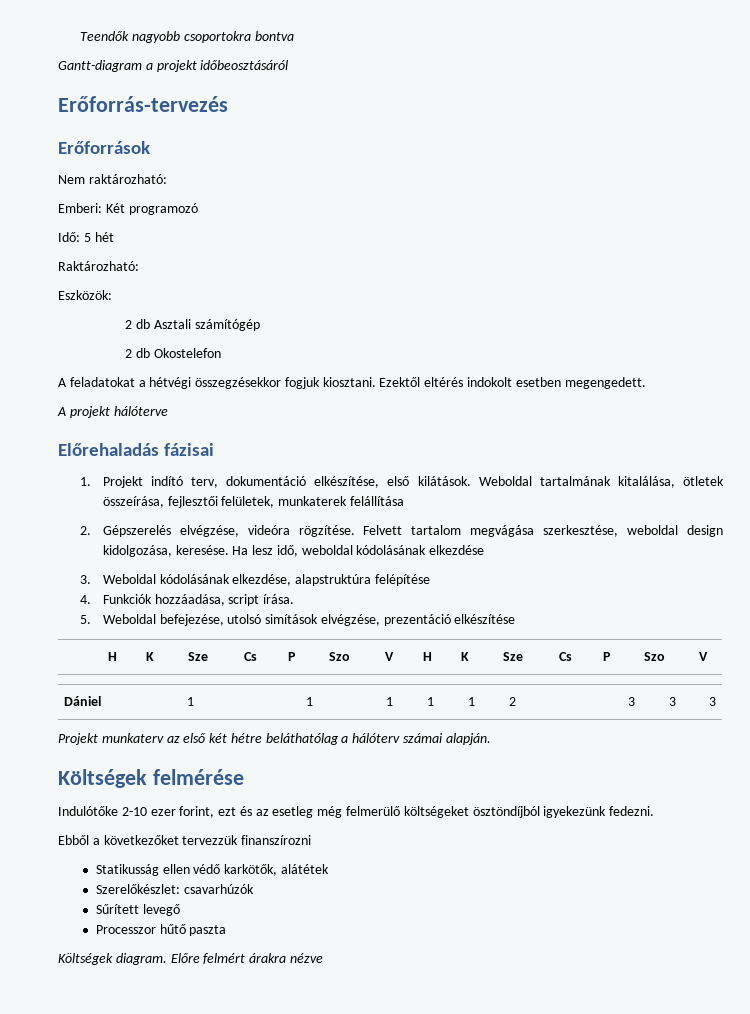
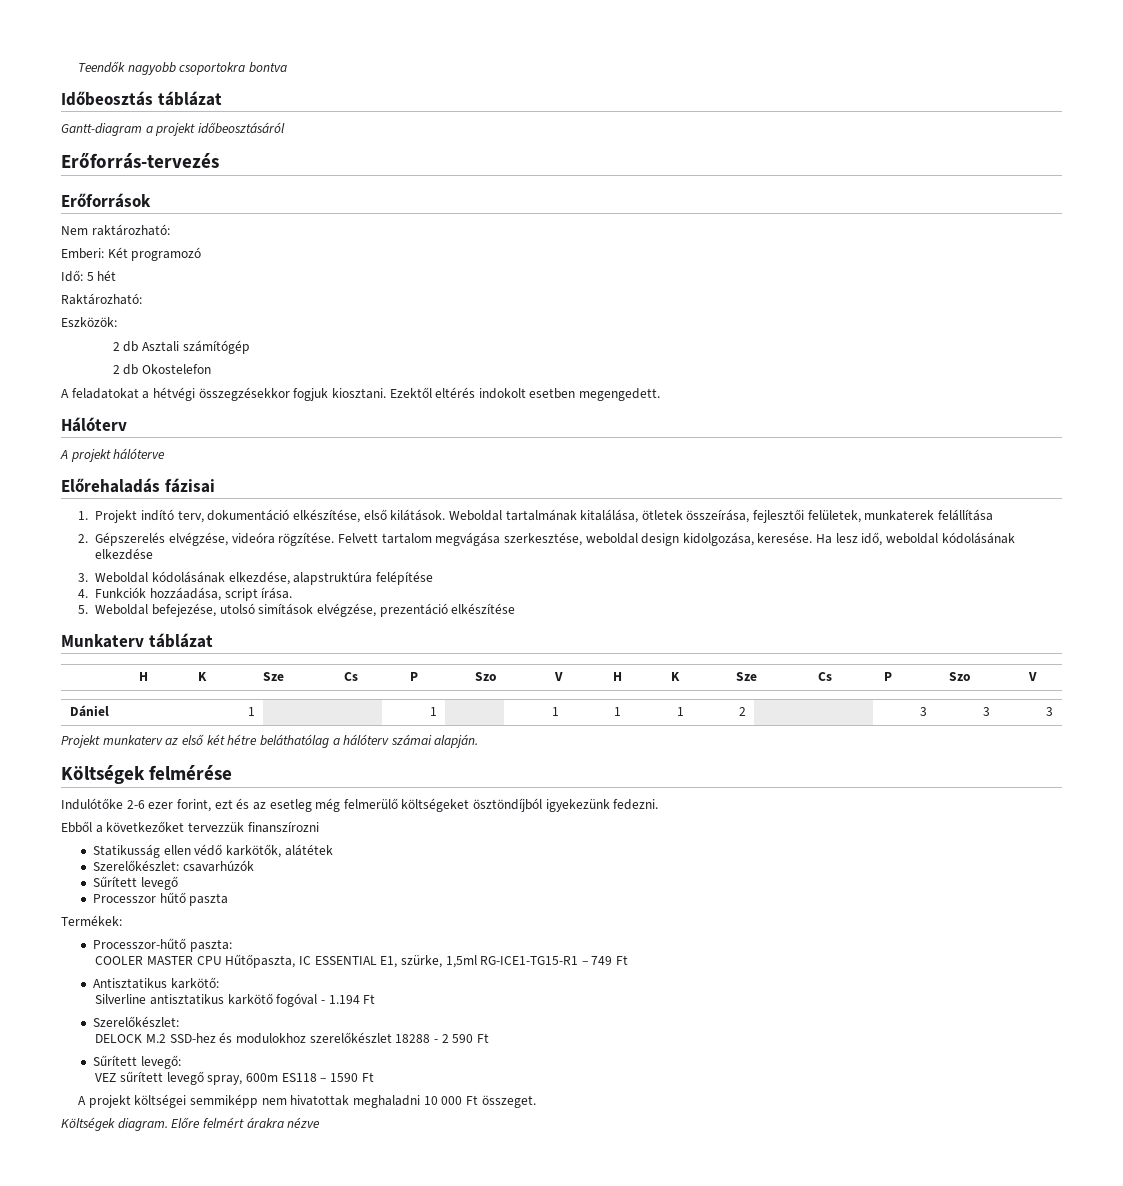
+ Időbeosztás táblázat
+ Hálóterv
+ Munkaterv táblázat
- Indulótőke 2-10 ezer forint, ezt és az esetleg még felmerülő költségeket ösztöndíjból igyekezünk fedezni.
+ Indulótőke 2-6 ezer forint, ezt és az esetleg még felmerülő költségeket ösztöndíjból igyekezünk fedezni.
+ Termékek:
+ Processzor-hűtő paszta:
+ COOLER MASTER CPU Hűtőpaszta, IC ESSENTIAL E1, szürke, 1,5ml RG-ICE1-TG15-R1 – 749 Ft
+ Antisztatikus karkötő:
+ Silverline antisztatikus karkötő fogóval - 1.194 Ft
+ Szerelőkészlet:
+ DELOCK M.2 SSD-hez és modulokhoz szerelőkészlet 18288 - 2 590 Ft
+ Sűrített levegő:
+ VEZ sűrített levegő spray, 600m ES118 – 1590 Ft
+ A projekt költségei semmiképp nem hivatottak meghaladni 10 000 Ft összeget.

